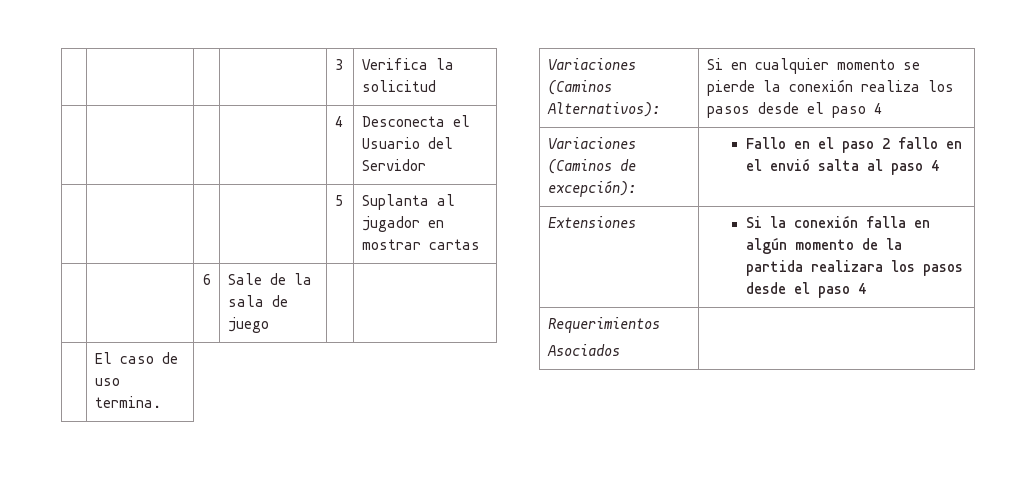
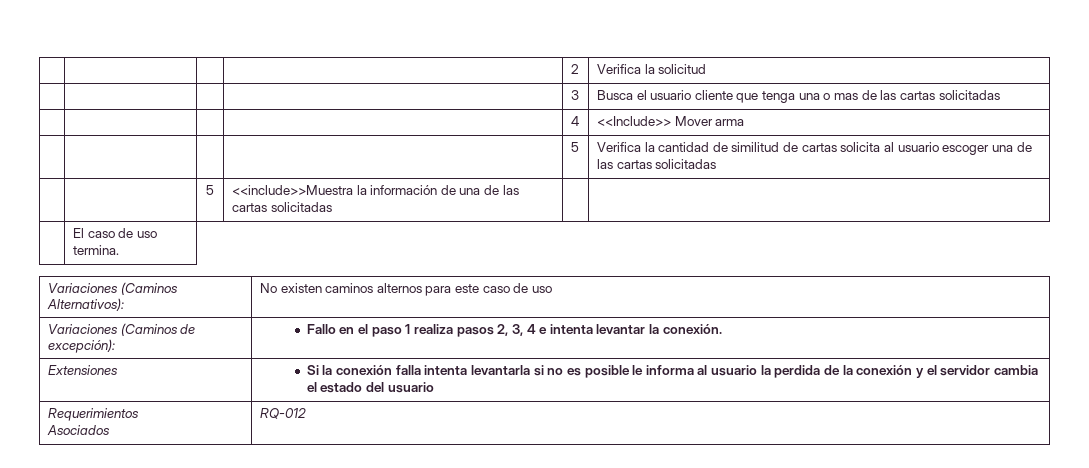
- | | | | 3 | Verifica la solicitud
+ | | | | 2 | Verifica la solicitud
- | | | | 4 | Desconecta el Usuario del Servidor
- | | | | 5 | Suplanta al jugador en mostrar cartas
- | | 6 | Sale de la sala de juego | |
+ | | | | 3 | Busca el usuario cliente que tenga una o mas de las cartas solicitadas
+ | | | | 4 | <<Include>> Mover arma
+ | | | | 5 | Verifica la cantidad de similitud de cartas solicita al usuario escoger una de las cartas solicitadas
+ | | 5 | <<include>>Muestra la información de una de las cartas solicitadas | |
- Variaciones (Caminos Alternativos): | Si en cualquier momento se pierde la conexión realiza los pasos desde el paso 4
+ Variaciones (Caminos Alternativos): | No existen caminos alternos para este caso de uso
- Variaciones (Caminos de excepción): | Fallo en el paso 2 fallo en el envió salta al paso 4
+ Variaciones (Caminos de excepción): | Fallo en el paso 1 realiza pasos 2, 3, 4 e intenta levantar la conexión.
- Extensiones | Si la conexión falla en algún momento de la partida realizara los pasos desde el paso 4
+ Extensiones | Si la conexión falla intenta levantarla si no es posible le informa al usuario la perdida de la conexión y el servidor cambia el estado del usuario
  Requerimientos
- Asociados |
+ Asociados | RQ-012

